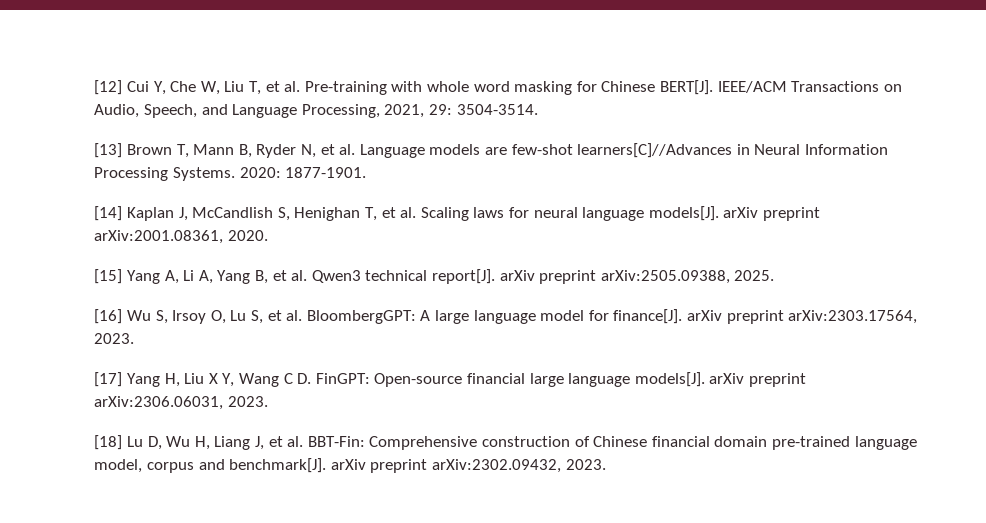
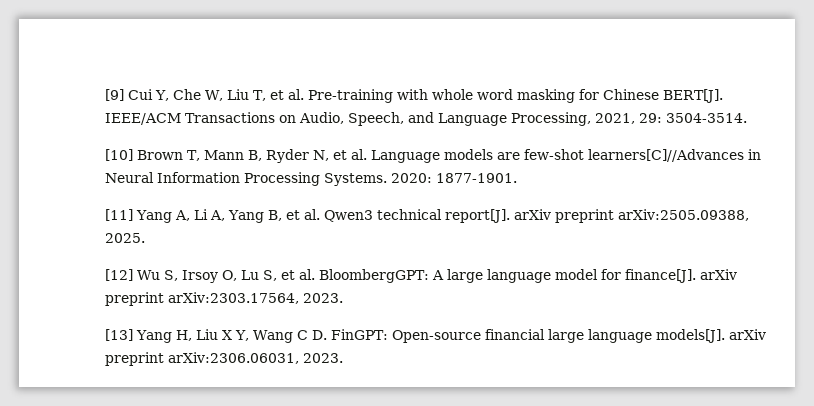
- [12] Cui Y, Che W, Liu T, et al. Pre-training with whole word masking for Chinese BERT[J].
+ [9] Cui Y, Che W, Liu T, et al. Pre-training with whole word masking for Chinese BERT[J].
- [13] Brown T, Mann B, Ryder N, et al. Language models are few-shot learners[C]//Advances in Neural Information Processing Systems.
+ [10] Brown T, Mann B, Ryder N, et al. Language models are few-shot learners[C]//Advances in Neural Information Processing Systems.
- [14] Kaplan J, McCandlish S, Henighan T, et al. Scaling laws for neural language models[J]. arXiv preprint arXiv:2001.08361, 2020.
- [15] Yang A, Li A, Yang B, et al. Qwen3 technical report[J]. arXiv preprint arXiv:2505.09388, 2025.
+ [11] Yang A, Li A, Yang B, et al. Qwen3 technical report[J]. arXiv preprint arXiv:2505.09388, 2025.
- [16] Wu S, Irsoy O, Lu S, et al. BloombergGPT: A large language model for finance[J]. arXiv preprint arXiv:2303.17564, 2023.
+ [12] Wu S, Irsoy O, Lu S, et al. BloombergGPT: A large language model for finance[J]. arXiv preprint arXiv:2303.17564, 2023.
- [17] Yang H, Liu X Y, Wang C D. FinGPT: Open-source financial large language models[J]. arXiv preprint arXiv:2306.06031, 2023.
+ [13] Yang H, Liu X Y, Wang C D. FinGPT: Open-source financial large language models[J]. arXiv preprint arXiv:2306.06031, 2023.
- [18] Lu D, Wu H, Liang J, et al. BBT-Fin: Comprehensive construction of Chinese financial domain pre-trained language model, corpus and benchmark[J]. arXiv preprint arXiv:2302.09432, 2023.

